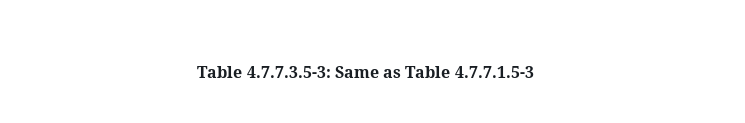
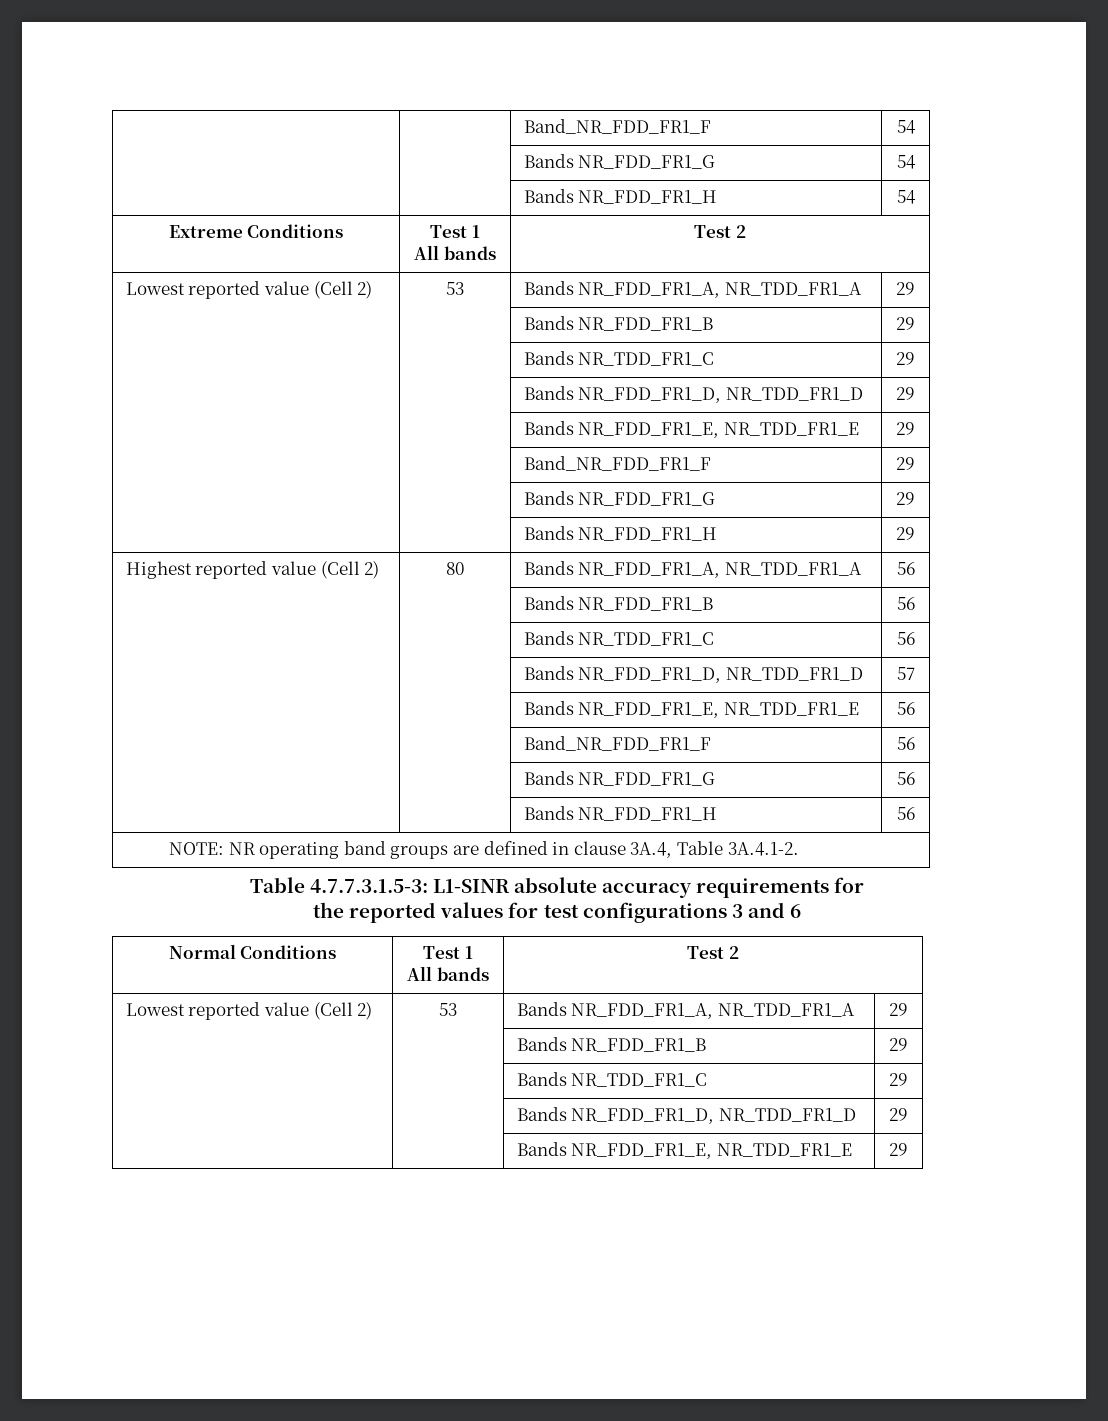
- Table 4.7.7.3.5-3: Same as Table 4.7.7.1.5-3
+ | | Band_NR_FDD_FR1_F | 54
+ | | Bands NR_FDD_FR1_G | 54
+ | | Bands NR_FDD_FR1_H | 54
+ Extreme Conditions | Test 1
+ All bands | Test 2
+ Lowest reported value (Cell 2) | 53 | Bands NR_FDD_FR1_A, NR_TDD_FR1_A | 29
+ | | Bands NR_FDD_FR1_B | 29
+ | | Bands NR_TDD_FR1_C | 29
+ | | Bands NR_FDD_FR1_D, NR_TDD_FR1_D | 29
+ | | Bands NR_FDD_FR1_E, NR_TDD_FR1_E | 29
+ | | Band_NR_FDD_FR1_F | 29
+ | | Bands NR_FDD_FR1_G | 29
+ | | Bands NR_FDD_FR1_H | 29
+ Highest reported value (Cell 2) | 80 | Bands NR_FDD_FR1_A, NR_TDD_FR1_A | 56
+ | | Bands NR_FDD_FR1_B | 56
+ | | Bands NR_TDD_FR1_C | 56
+ | | Bands NR_FDD_FR1_D, NR_TDD_FR1_D | 57
+ | | Bands NR_FDD_FR1_E, NR_TDD_FR1_E | 56
+ | | Band_NR_FDD_FR1_F | 56
+ | | Bands NR_FDD_FR1_G | 56
+ | | Bands NR_FDD_FR1_H | 56
+ NOTE: NR operating band groups are defined in clause 3A.4, Table 3A.4.1-2.
+ Table 4.7.7.3.1.5-3: L1-SINR absolute accuracy requirements for
+ the reported values for test configurations 3 and 6
+ Normal Conditions | Test 1
+ All bands | Test 2
+ Lowest reported value (Cell 2) | 53 | Bands NR_FDD_FR1_A, NR_TDD_FR1_A | 29
+ | | Bands NR_FDD_FR1_B | 29
+ | | Bands NR_TDD_FR1_C | 29
+ | | Bands NR_FDD_FR1_D, NR_TDD_FR1_D | 29
+ | | Bands NR_FDD_FR1_E, NR_TDD_FR1_E | 29

